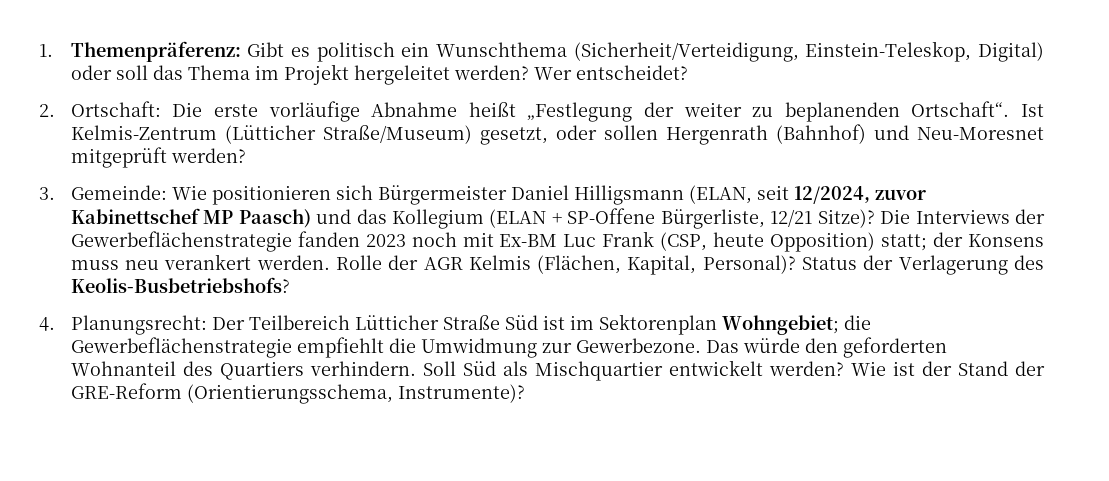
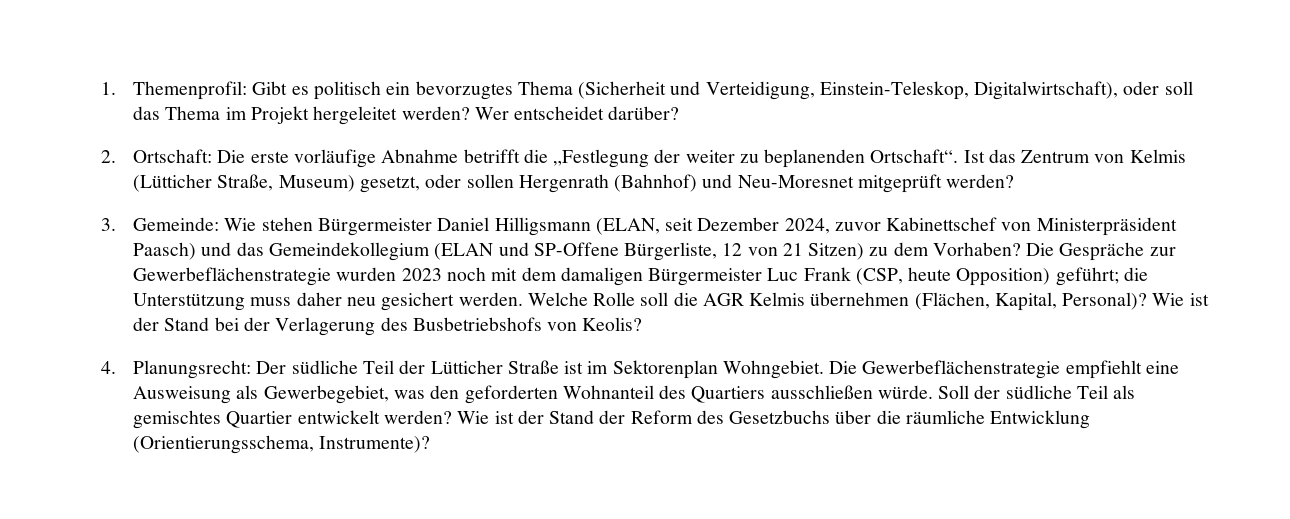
- 1. Themenpräferenz: Gibt es politisch ein Wunschthema (Sicherheit/Verteidigung, Einstein-Teleskop, Digital) oder soll das Thema im Projekt hergeleitet werden?
+ 1. Themenprofil: Gibt es politisch ein bevorzugtes Thema (Sicherheit und Verteidigung, Einstein-Teleskop, Digitalwirtschaft), oder soll das Thema im Projekt hergeleitet werden?
- Wer entscheidet?
+ Wer entscheidet darüber?
- 2. Ortschaft: Die erste vorläufige Abnahme heißt „Festlegung der weiter zu beplanenden Ortschaft“.
+ 2. Ortschaft: Die erste vorläufige Abnahme betrifft die „Festlegung der weiter zu beplanenden Ortschaft“.
- Ist Kelmis-Zentrum (Lütticher Straße/Museum) gesetzt, oder sollen Hergenrath (Bahnhof) und Neu-Moresnet mitgeprüft werden?
+ Ist das Zentrum von Kelmis (Lütticher Straße, Museum) gesetzt, oder sollen Hergenrath (Bahnhof) und Neu-Moresnet mitgeprüft werden?
- 3. Gemeinde: Wie positionieren sich Bürgermeister Daniel Hilligsmann (ELAN, seit 12/2024, zuvor Kabinettschef MP Paasch) und das Kollegium (ELAN + SP-Offene Bürgerliste, 12/21 Sitze)? Die Interviews der Gewerbeflächenstrategie fanden 2023 noch mit Ex-BM Luc Frank (CSP, heute Opposition) statt; der Konsens muss neu verankert werden. Rolle der AGR Kelmis (Flächen, Kapital, Personal)?
+ 3. Gemeinde: Wie stehen Bürgermeister Daniel Hilligsmann (ELAN, seit Dezember 2024, zuvor Kabinettschef von Ministerpräsident Paasch) und das Gemeindekollegium (ELAN und SP-Offene Bürgerliste, 12 von 21 Sitzen) zu dem Vorhaben? Die Gespräche zur Gewerbeflächenstrategie wurden 2023 noch mit dem damaligen Bürgermeister Luc Frank (CSP, heute Opposition) geführt; die Unterstützung muss daher neu gesichert werden. Welche Rolle soll die AGR Kelmis übernehmen (Flächen, Kapital, Personal)?
- Status der Verlagerung des Keolis-Busbetriebshofs?
+ Wie ist der Stand bei der Verlagerung des Busbetriebshofs von Keolis?
- 4. Planungsrecht: Der Teilbereich Lütticher Straße Süd ist im Sektorenplan Wohngebiet; die Gewerbeflächenstrategie empfiehlt die Umwidmung zur Gewerbezone. Das würde den geforderten Wohnanteil des Quartiers verhindern. Soll Süd als Mischquartier entwickelt werden?
+ 4. Planungsrecht: Der südliche Teil der Lütticher Straße ist im Sektorenplan Wohngebiet. Die Gewerbeflächenstrategie empfiehlt eine Ausweisung als Gewerbegebiet, was den geforderten Wohnanteil des Quartiers ausschließen würde. Soll der südliche Teil als gemischtes Quartier entwickelt werden?
- Wie ist der Stand der GRE-Reform (Orientierungsschema, Instrumente)?
+ Wie ist der Stand der Reform des Gesetzbuchs über die räumliche Entwicklung (Orientierungsschema, Instrumente)?

